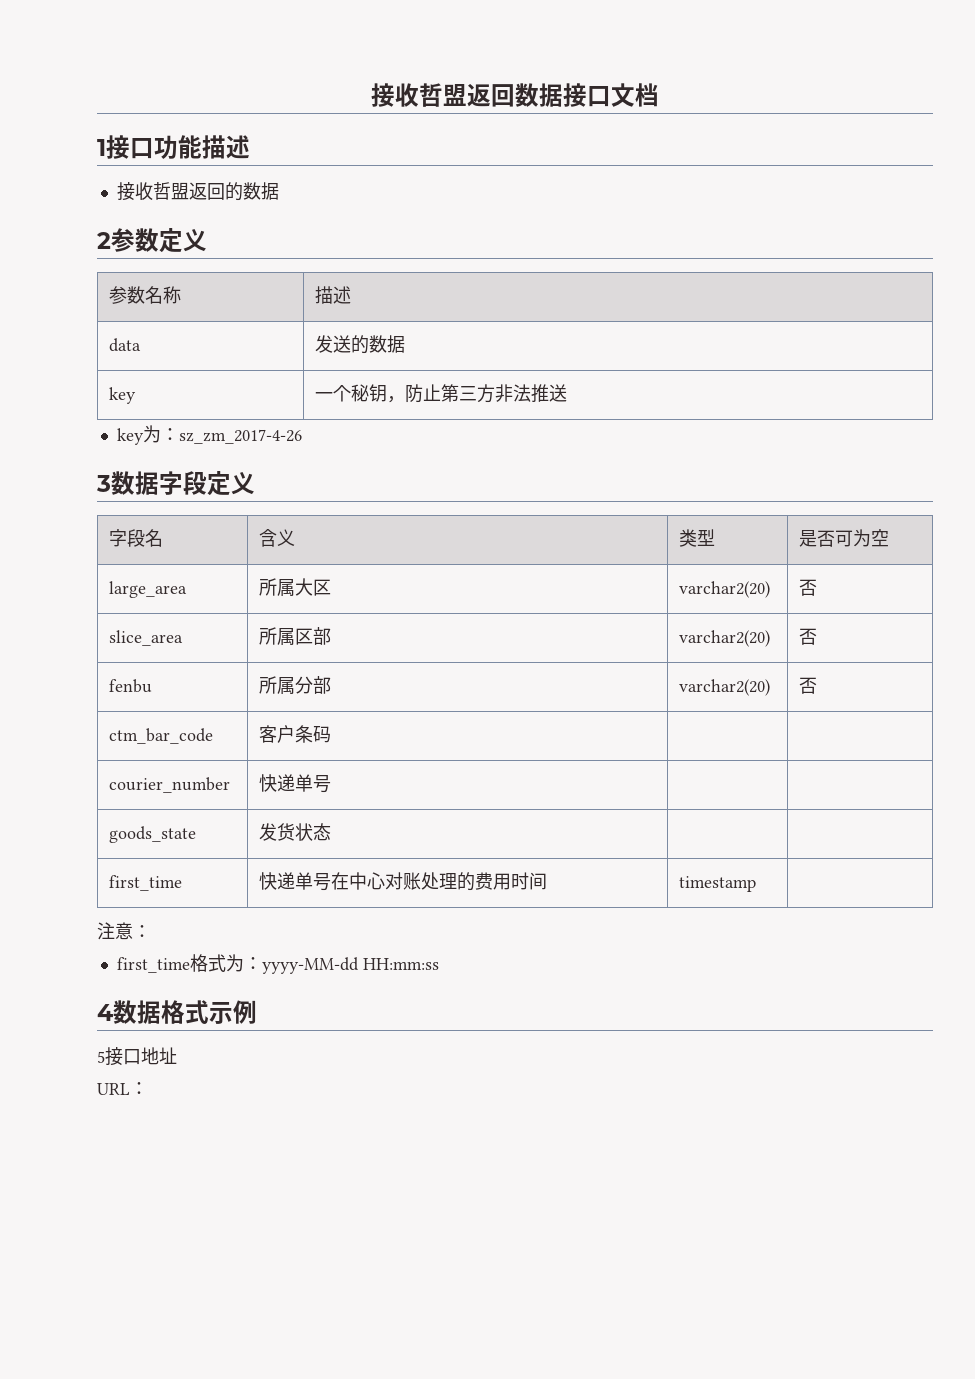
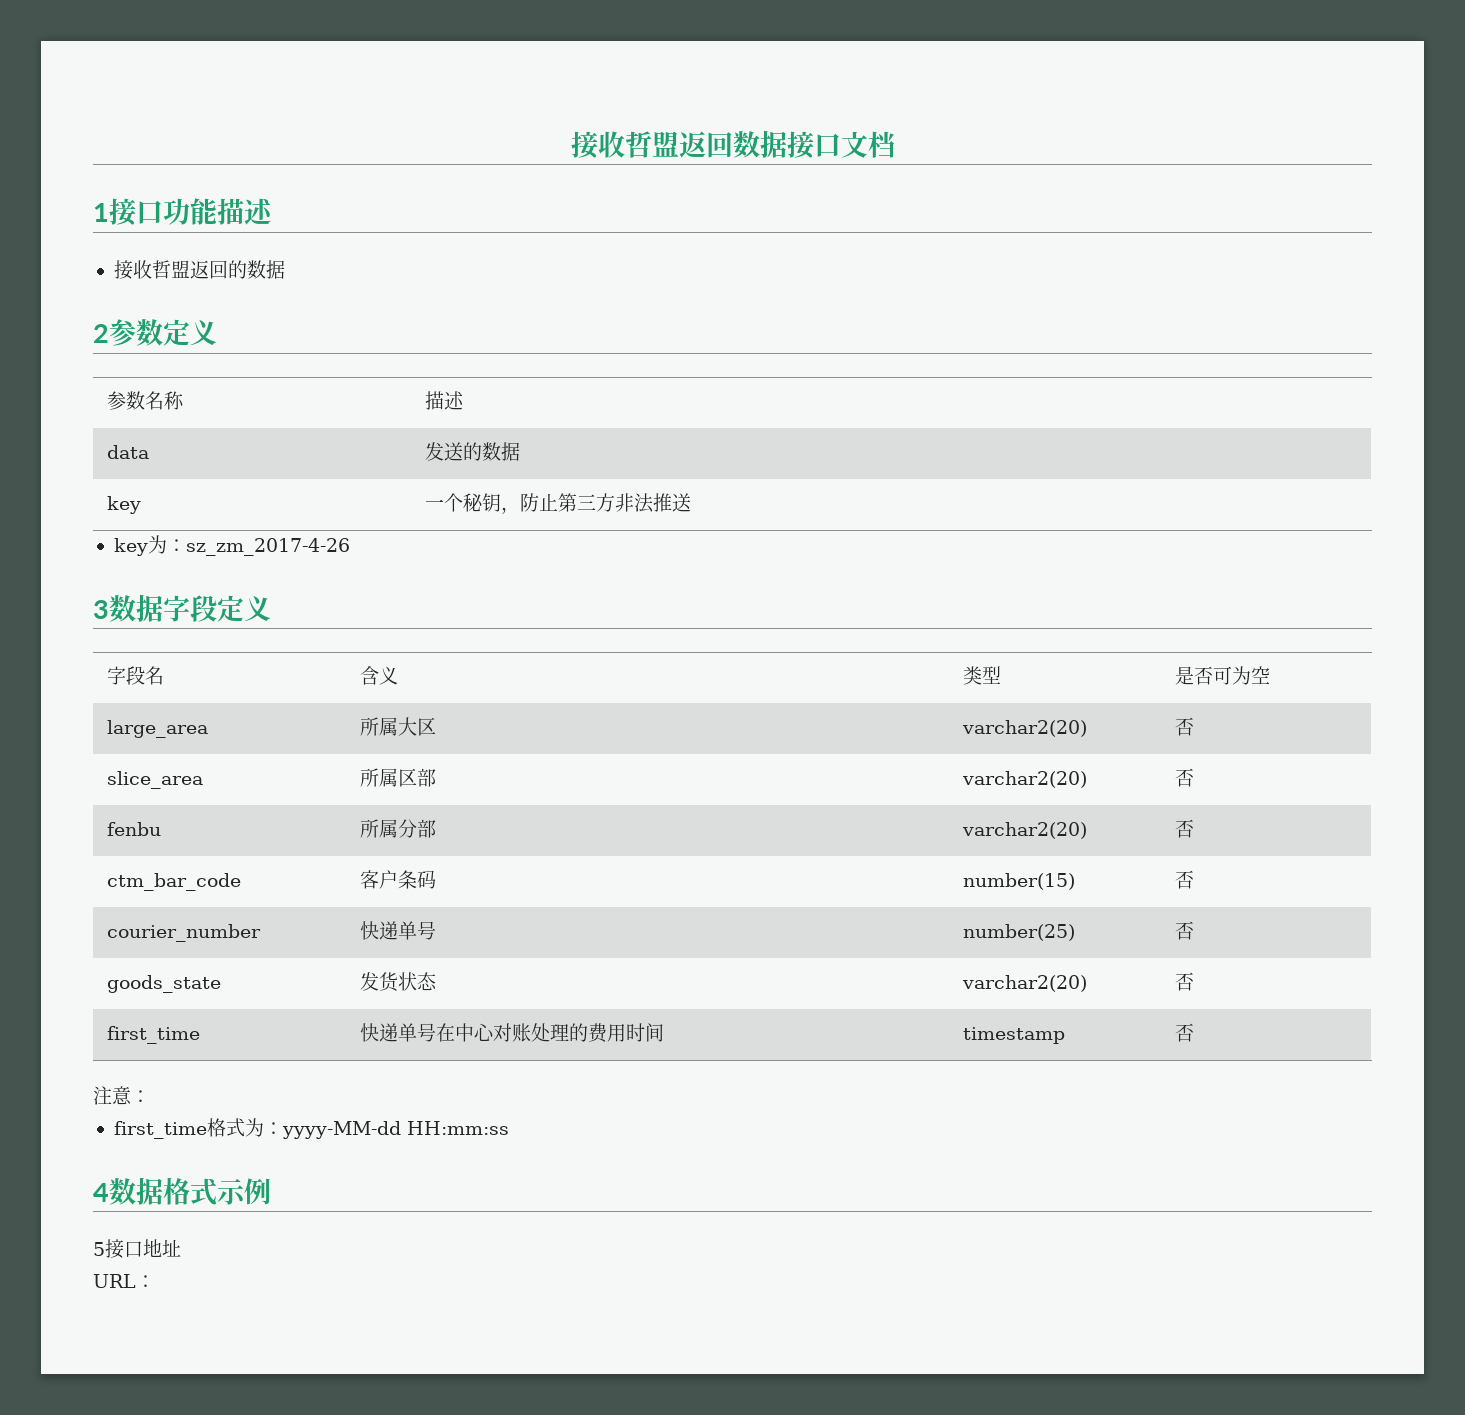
- ctm_bar_code | 客户条码 | |
+ ctm_bar_code | 客户条码 | number(15) | 否
- courier_number | 快递单号 | |
+ courier_number | 快递单号 | number(25) | 否
- goods_state | 发货状态 | |
+ goods_state | 发货状态 | varchar2(20) | 否
- first_time | 快递单号在中心对账处理的费用时间 | timestamp |
+ first_time | 快递单号在中心对账处理的费用时间 | timestamp | 否

